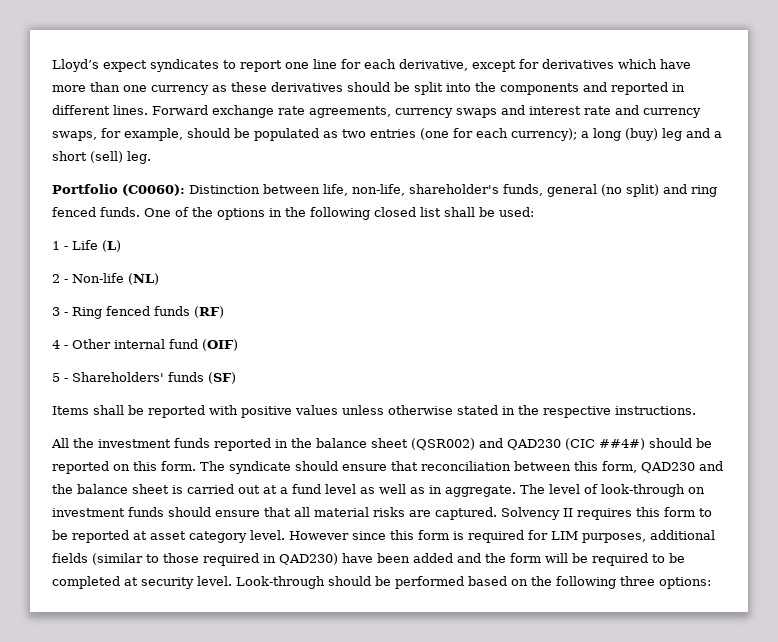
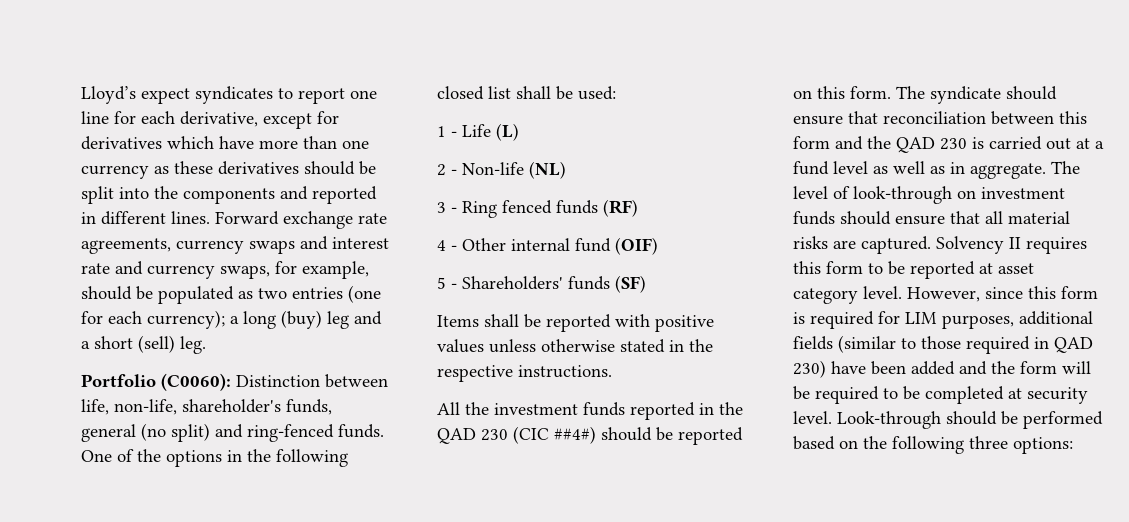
- Portfolio (C0060): Distinction between life, non-life, shareholder's funds, general (no split) and ring fenced funds.
+ Portfolio (C0060): Distinction between life, non-life, shareholder's funds, general (no split) and ring-fenced funds.
- All the investment funds reported in the balance sheet (QSR002) and QAD230 (CIC ##4#) should be reported on this form.
+ All the investment funds reported in the QAD 230 (CIC ##4#) should be reported on this form.
- The syndicate should ensure that reconciliation between this form, QAD230 and the balance sheet is carried out at a fund level as well as in aggregate.
+ The syndicate should ensure that reconciliation between this form and the QAD 230 is carried out at a fund level as well as in aggregate.
- However since this form is required for LIM purposes, additional fields (similar to those required in QAD230) have been added and the form will be required to be completed at security level.
+ However, since this form is required for LIM purposes, additional fields (similar to those required in QAD 230) have been added and the form will be required to be completed at security level.

